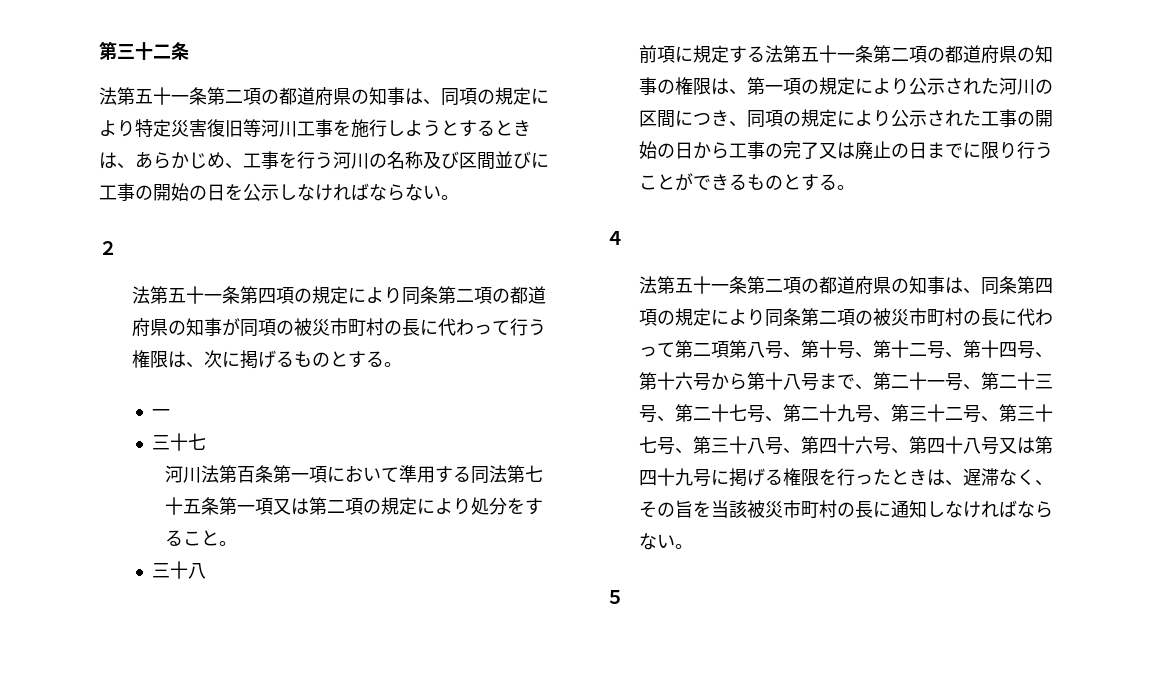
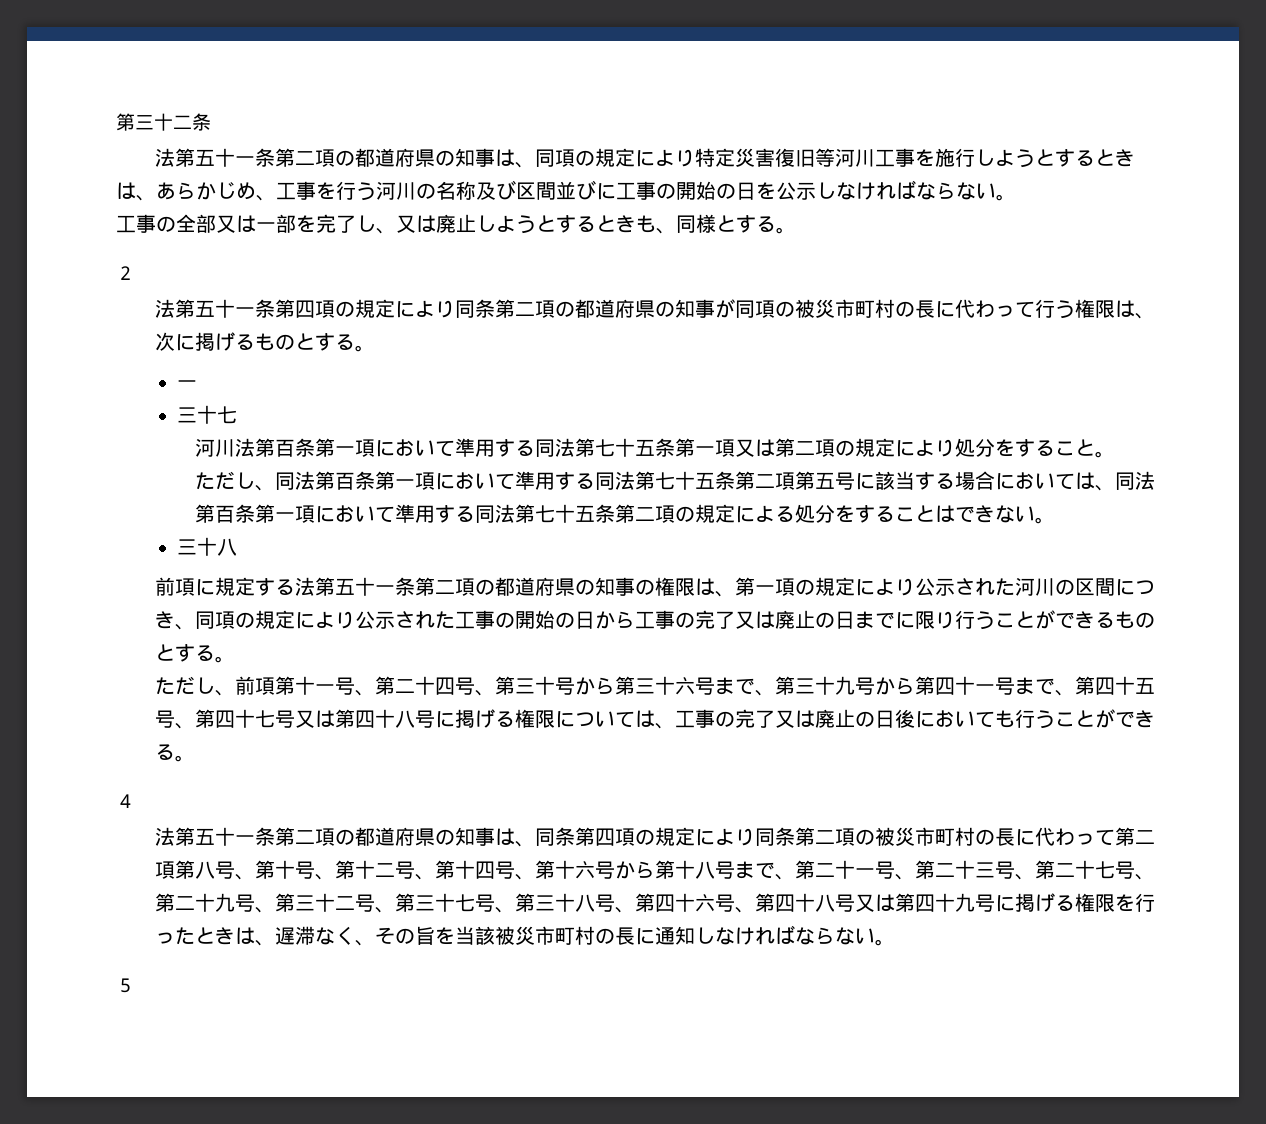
+ 工事の全部又は一部を完了し、又は廃止しようとするときも、同様とする。
+ ただし、同法第百条第一項において準用する同法第七十五条第二項第五号に該当する場合においては、同法第百条第一項において準用する同法第七十五条第二項の規定による処分をすることはできない。
+ ただし、前項第十一号、第二十四号、第三十号から第三十六号まで、第三十九号から第四十一号まで、第四十五号、第四十七号又は第四十八号に掲げる権限については、工事の完了又は廃止の日後においても行うことができる。

